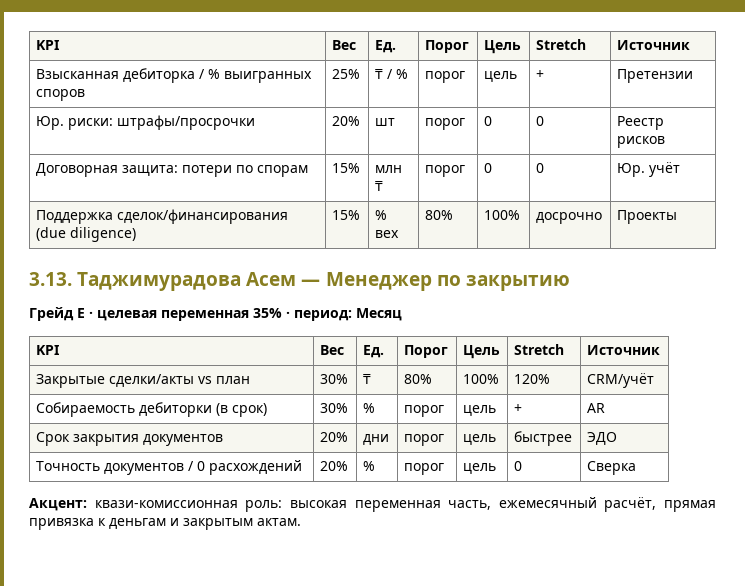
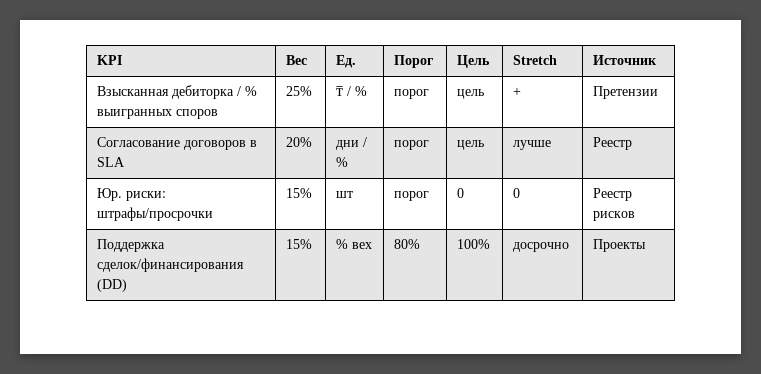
+ Согласование договоров в SLA | 20% | дни / % | порог | цель | лучше | Реестр
- Юр. риски: штрафы/просрочки | 20% | шт | порог | 0 | 0 | Реестр рисков
+ Юр. риски: штрафы/просрочки | 15% | шт | порог | 0 | 0 | Реестр рисков
- Договорная защита: потери по спорам | 15% | млн ₸ | порог | 0 | 0 | Юр. учёт
- Поддержка сделок/финансирования (due diligence) | 15% | % вех | 80% | 100% | досрочно | Проекты
+ Поддержка сделок/финансирования (DD) | 15% | % вех | 80% | 100% | досрочно | Проекты
- 3.13. Таджимурадова Асем — Менеджер по закрытию
- Грейд E · целевая переменная 35% · период: Месяц
- KPI | Вес | Ед. | Порог | Цель | Stretch | Источник
- Закрытые сделки/акты vs план | 30% | ₸ | 80% | 100% | 120% | CRM/учёт
- Собираемость дебиторки (в срок) | 30% | % | порог | цель | + | AR
- Срок закрытия документов | 20% | дни | порог | цель | быстрее | ЭДО
- Точность документов / 0 расхождений | 20% | % | порог | цель | 0 | Сверка
- Акцент: квази-комиссионная роль: высокая переменная часть, ежемесячный расчёт, прямая привязка к деньгам и закрытым актам.

